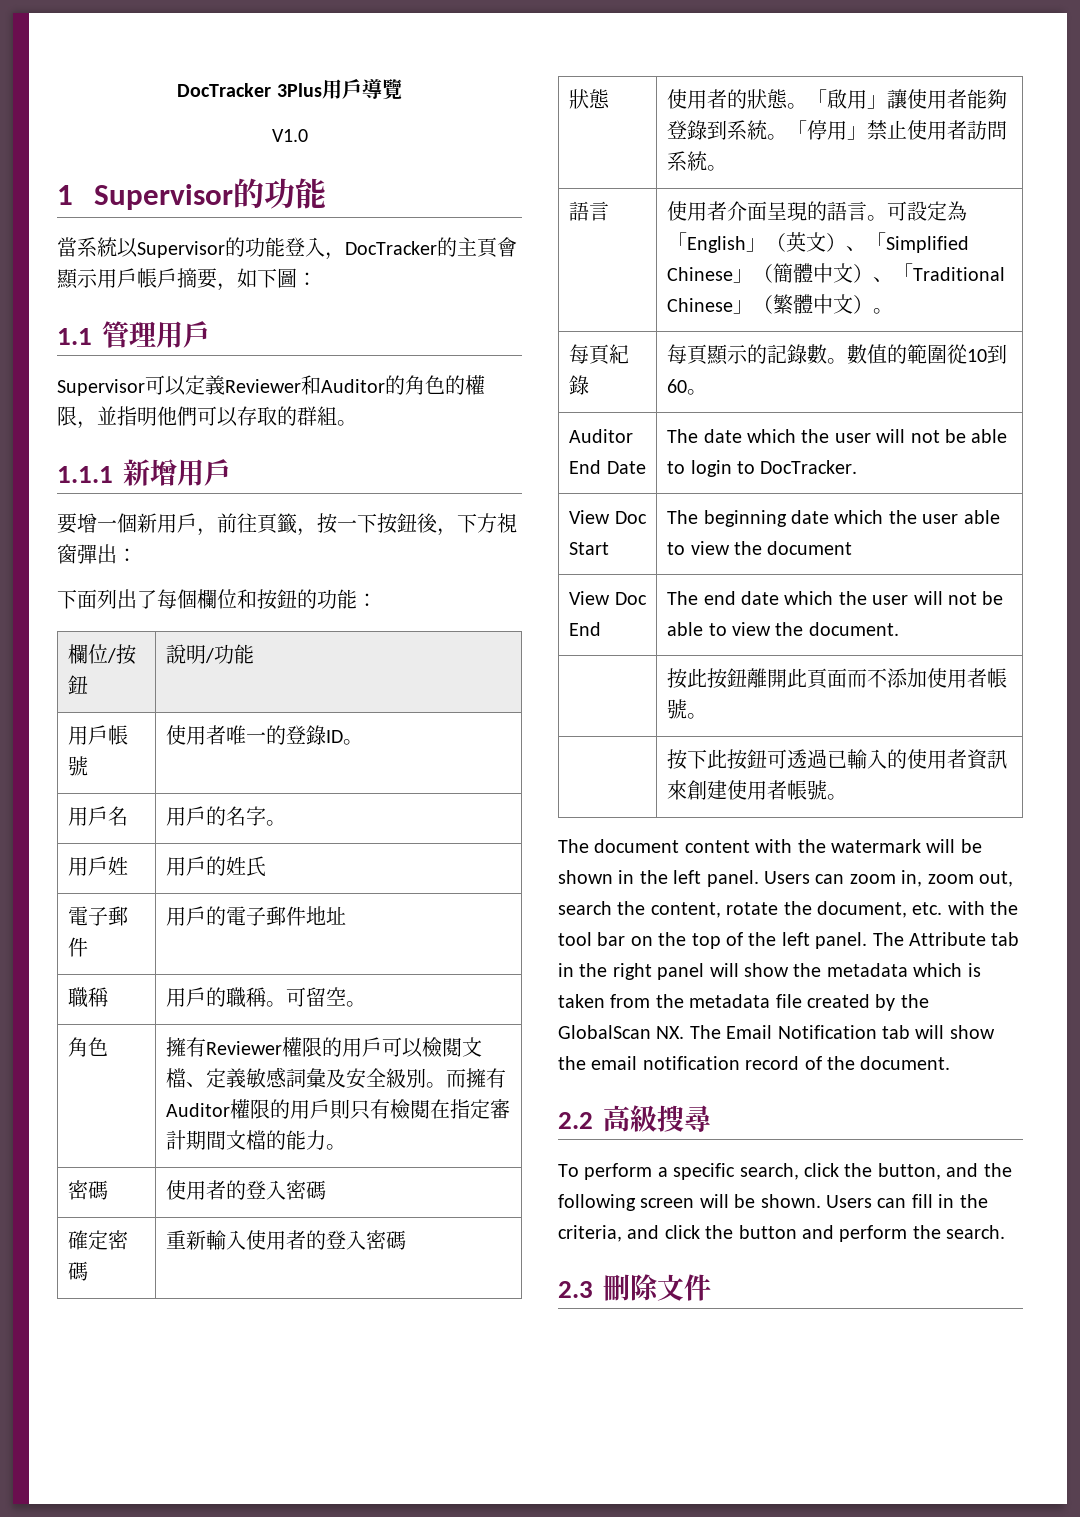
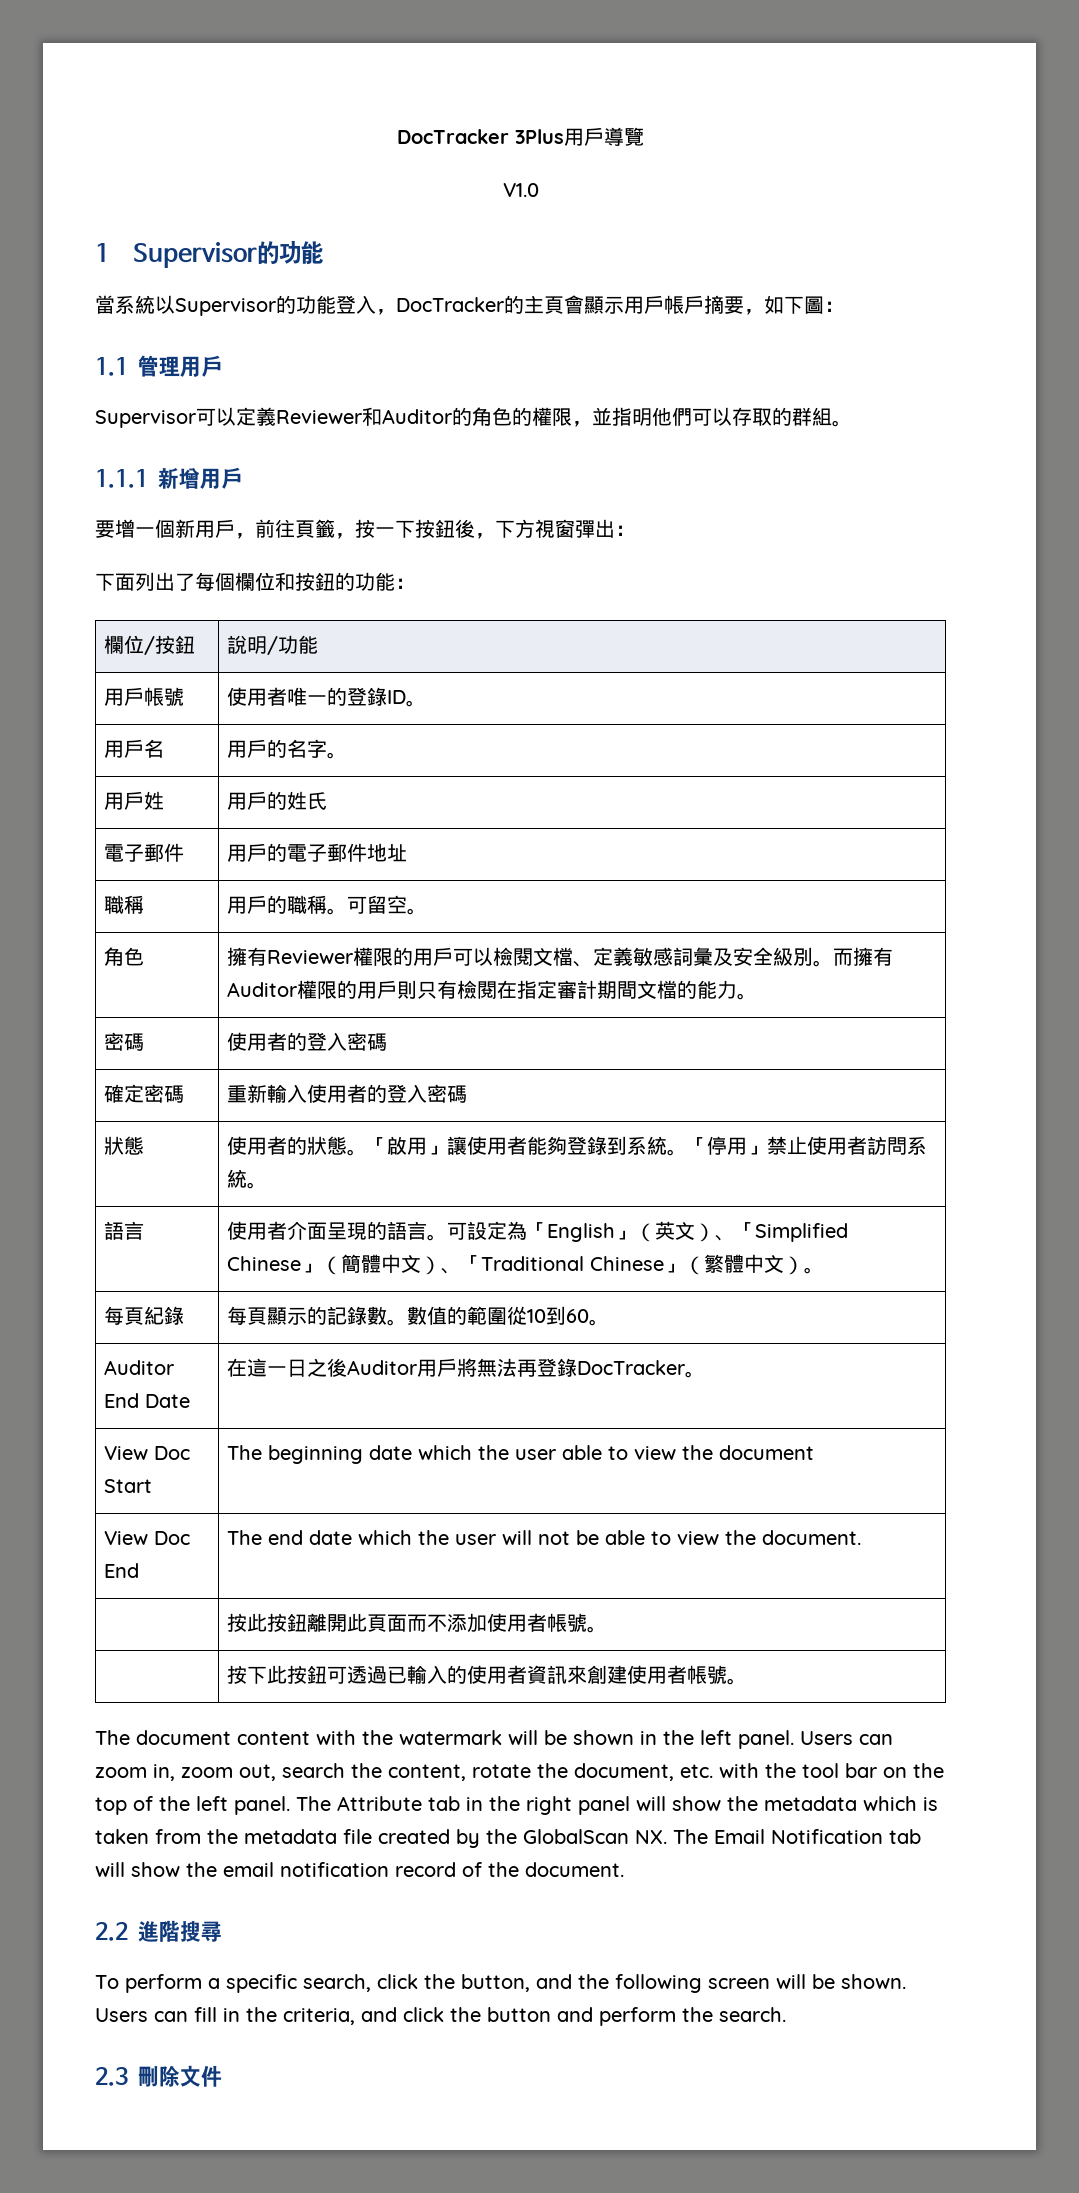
- Auditor End Date | The date which the user will not be able to login to DocTracker.
+ Auditor End Date | 在這一日之後Auditor用戶將無法再登錄DocTracker。
- 2.2高級搜尋
+ 2.2進階搜尋

